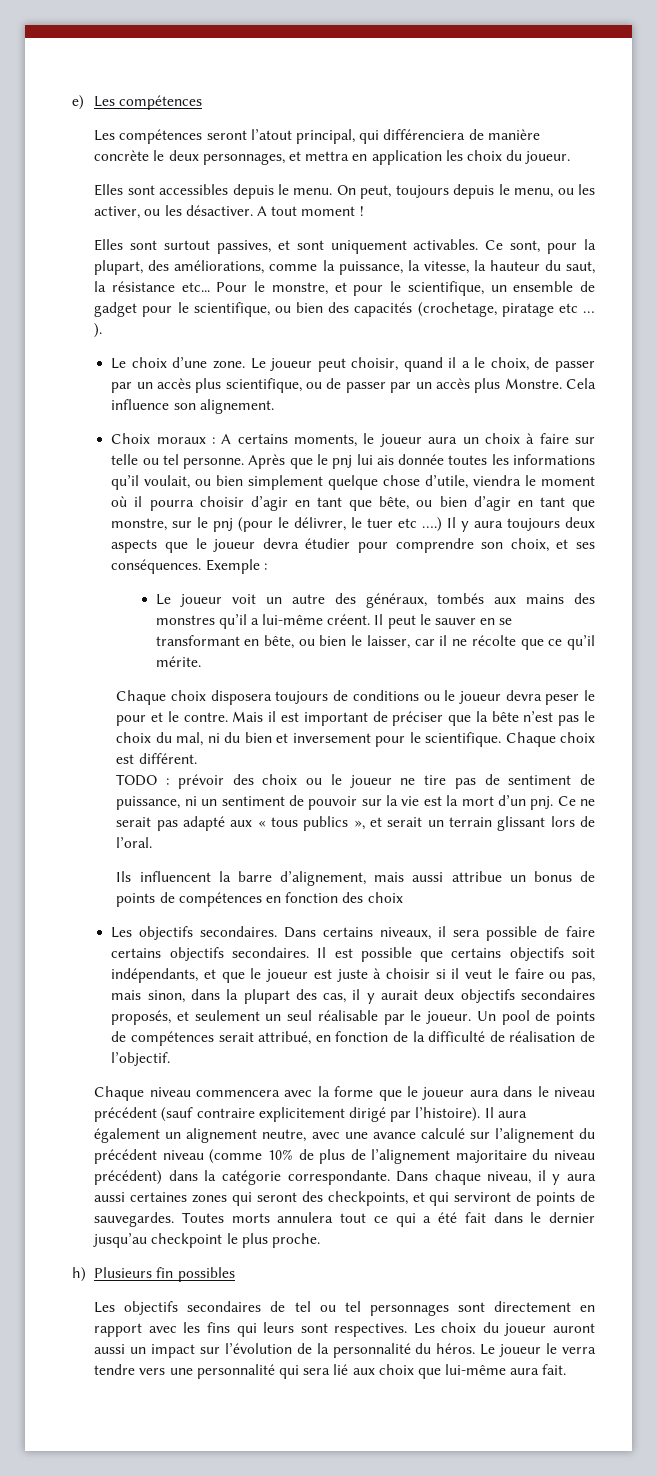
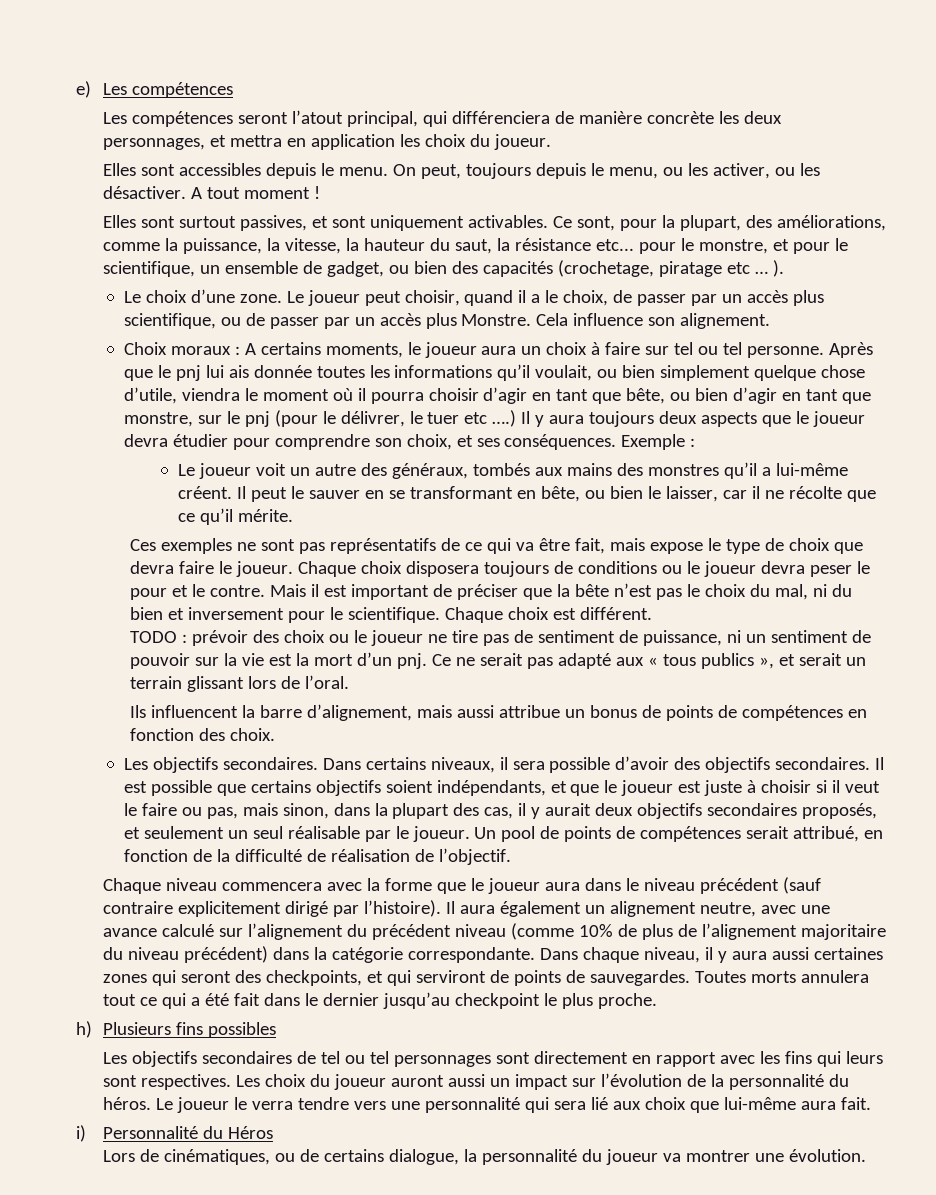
- Les compétences seront l’atout principal, qui différenciera de manière concrète le deux personnages, et mettra en application les choix du joueur.
+ Les compétences seront l’atout principal, qui différenciera de manière concrète les deux personnages, et mettra en application les choix du joueur.
- Ce sont, pour la plupart, des améliorations, comme la puissance, la vitesse, la hauteur du saut, la résistance etc... Pour le monstre, et pour le scientifique, un ensemble de gadget pour le scientifique, ou bien des capacités (crochetage, piratage etc … ).
+ Ce sont, pour la plupart, des améliorations, comme la puissance, la vitesse, la hauteur du saut, la résistance etc... pour le monstre, et pour le scientifique, un ensemble de gadget, ou bien des capacités (crochetage, piratage etc … ).
- Choix moraux : A certains moments, le joueur aura un choix à faire sur telle ou tel personne.
+ Choix moraux : A certains moments, le joueur aura un choix à faire sur tel ou tel personne.
+ Ces exemples ne sont pas représentatifs de ce qui va être fait, mais expose le type de choix que devra faire le joueur.
- Ils influencent la barre d’alignement, mais aussi attribue un bonus de points de compétences en fonction des choix
+ Ils influencent la barre d’alignement, mais aussi attribue un bonus de points de compétences en fonction des choix.
- Dans certains niveaux, il sera possible de faire certains objectifs secondaires.
+ Dans certains niveaux, il sera possible d’avoir des objectifs secondaires.
- Il est possible que certains objectifs soit indépendants, et que le joueur est juste à choisir si il veut le faire ou pas, mais sinon, dans la plupart des cas, il y aurait deux objectifs secondaires proposés, et seulement un seul réalisable par le joueur.
+ Il est possible que certains objectifs soient indépendants, et que le joueur est juste à choisir si il veut le faire ou pas, mais sinon, dans la plupart des cas, il y aurait deux objectifs secondaires proposés, et seulement un seul réalisable par le joueur.
- h) Plusieurs fin possibles
+ h) Plusieurs fins possibles
+ i) Personnalité du Héros
+ Lors de cinématiques, ou de certains dialogue, la personnalité du joueur va montrer une évolution.

